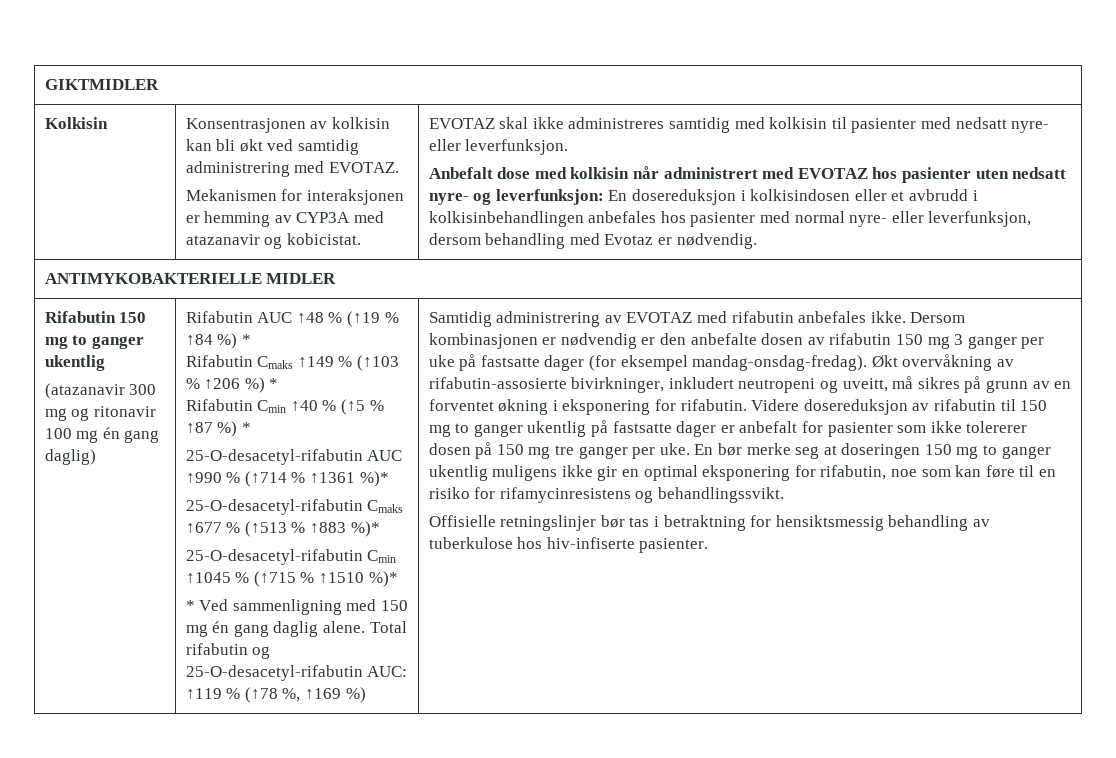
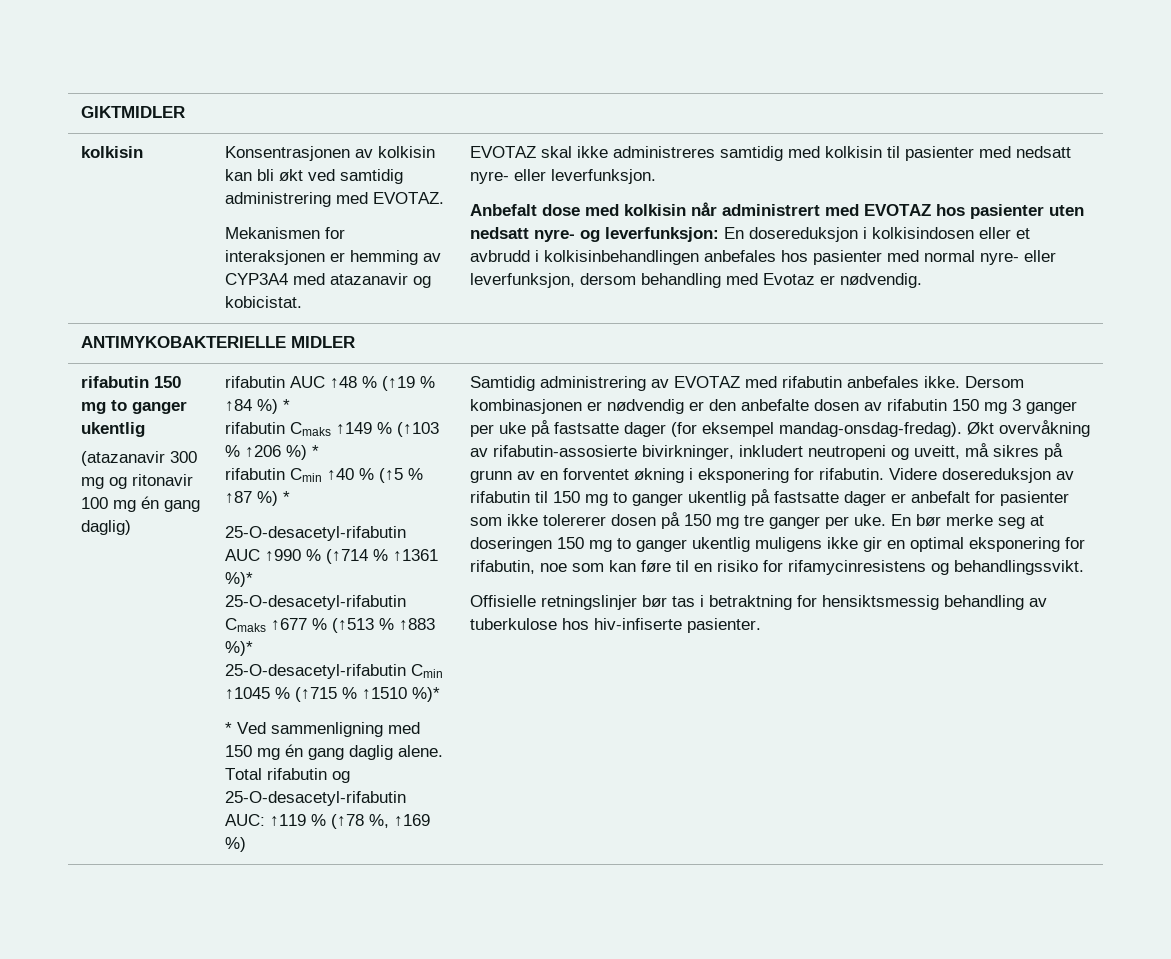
  GIKTMIDLER
- Kolkisin
+ kolkisin
- Mekanismen for interaksjonen er hemming av CYP3A med atazanavir og kobicistat.
+ Mekanismen for interaksjonen er hemming av CYP3A4 med atazanavir og kobicistat.
- Rifabutin 150 mg to ganger ukentlig
+ rifabutin 150 mg to ganger ukentlig
- Rifabutin AUC ↑48 % (↑19 % ↑84 %) *
+ rifabutin AUC ↑48 % (↑19 % ↑84 %) *
- Rifabutin Cmaks ↑149 % (↑103 % ↑206 %) *
+ rifabutin Cmaks ↑149 % (↑103 % ↑206 %) *
- Rifabutin Cmin ↑40 % (↑5 % ↑87 %) *
+ rifabutin Cmin ↑40 % (↑5 % ↑87 %) *

